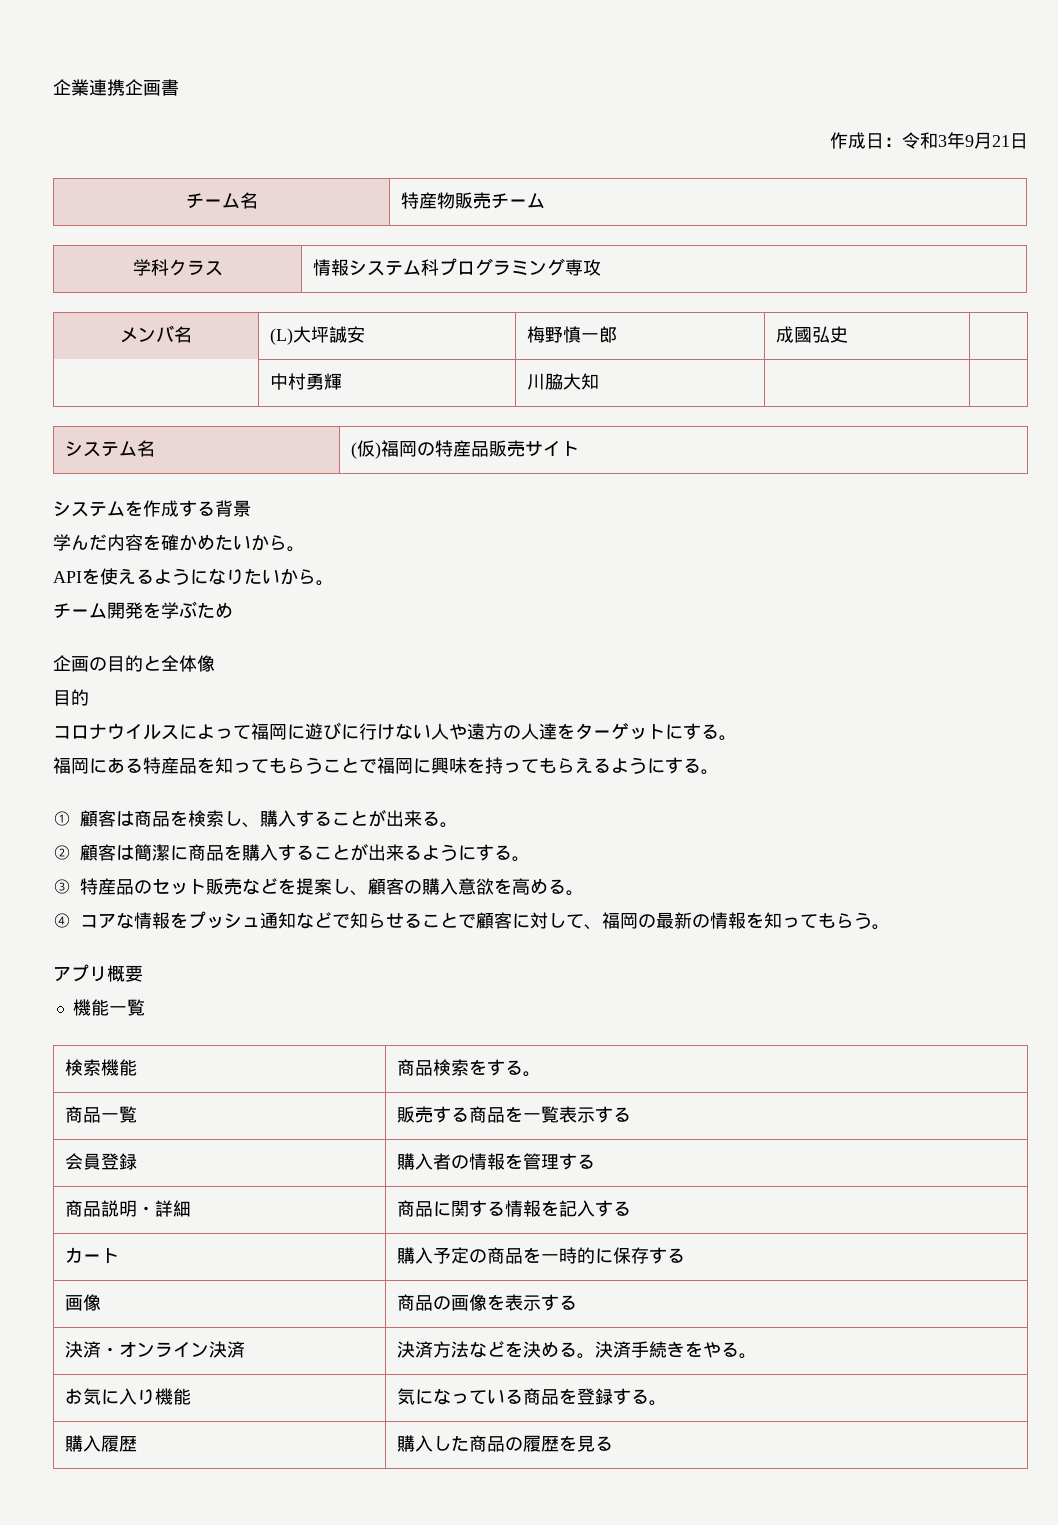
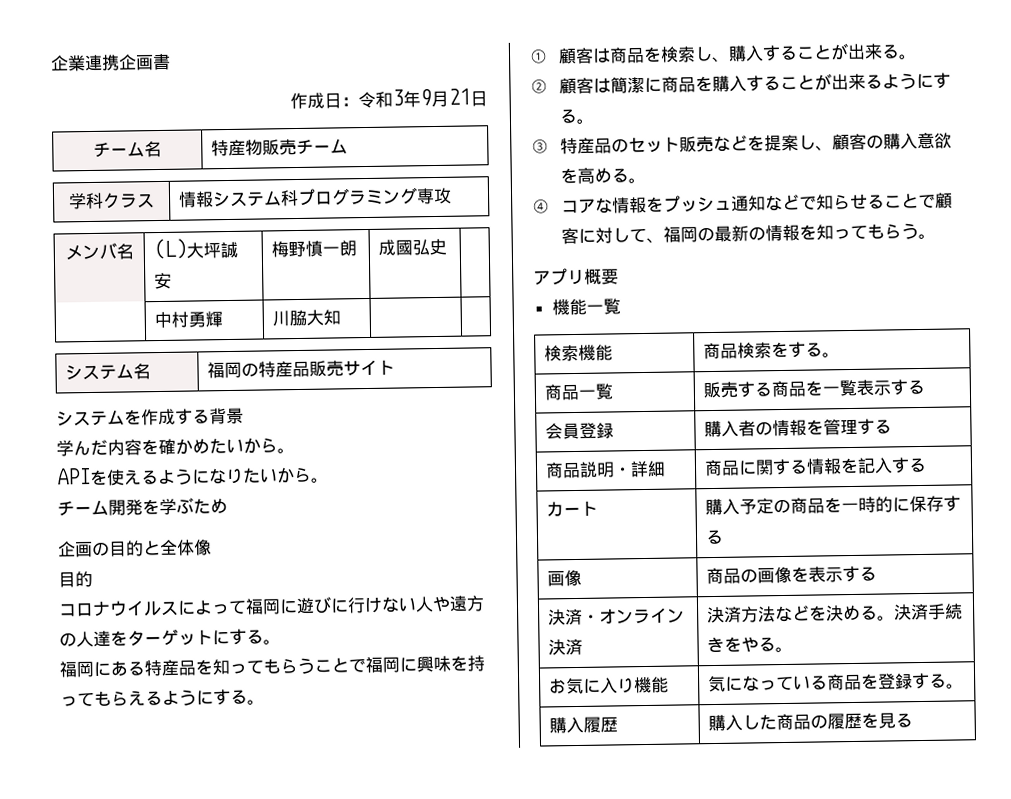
- メンバ名 | (L)大坪誠安 | 梅野慎一郎 | 成國弘史 |
+ メンバ名 | (L)大坪誠安 | 梅野慎一朗 | 成國弘史 |
- システム名 | (仮)福岡の特産品販売サイト
+ システム名 | 福岡の特産品販売サイト

